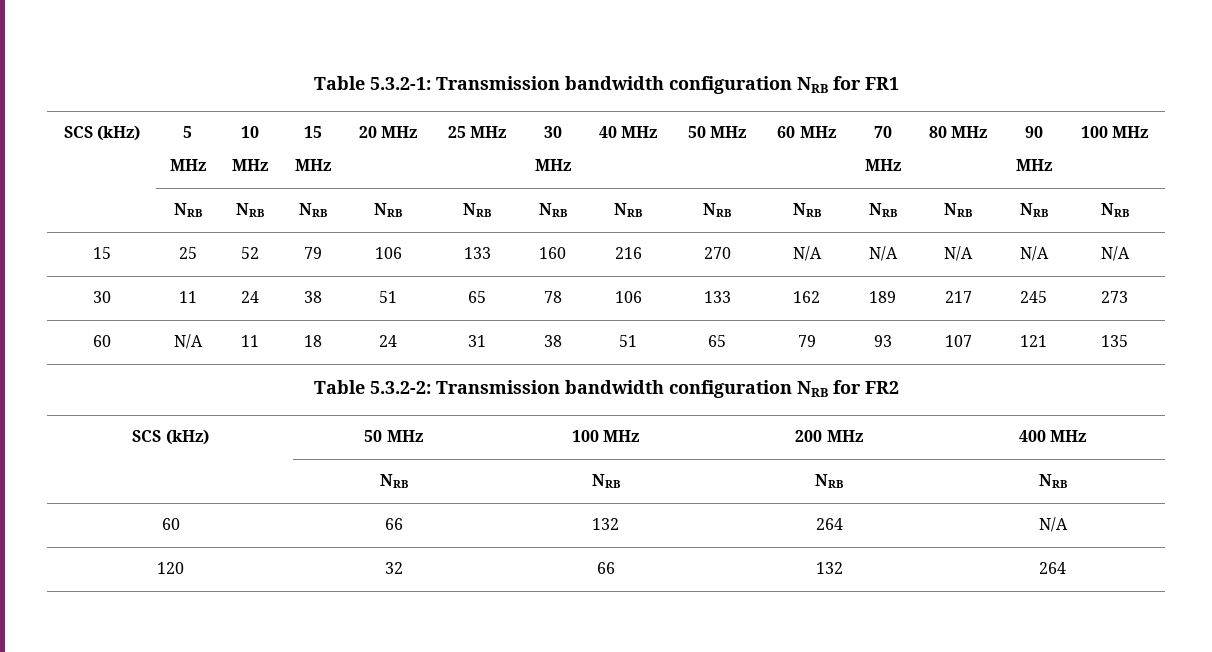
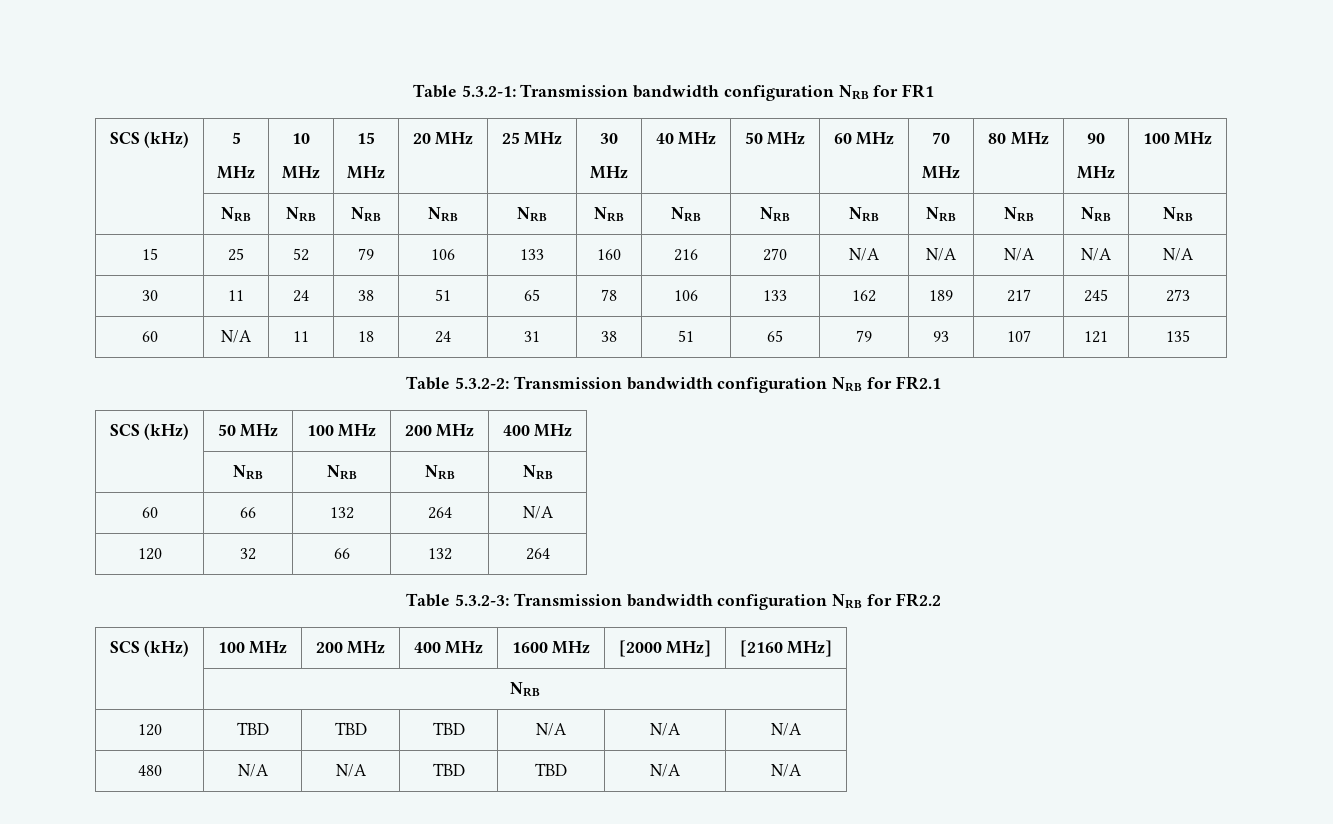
- Table 5.3.2-2: Transmission bandwidth configuration NRB for FR2
+ Table 5.3.2-2: Transmission bandwidth configuration NRB for FR2.1
+ Table 5.3.2-3: Transmission bandwidth configuration NRB for FR2.2
+ SCS (kHz) | 100 MHz | 200 MHz | 400 MHz | 1600 MHz | [2000 MHz] | [2160 MHz]
+ | NRB
+ 120 | TBD | TBD | TBD | N/A | N/A | N/A
+ 480 | N/A | N/A | TBD | TBD | N/A | N/A

